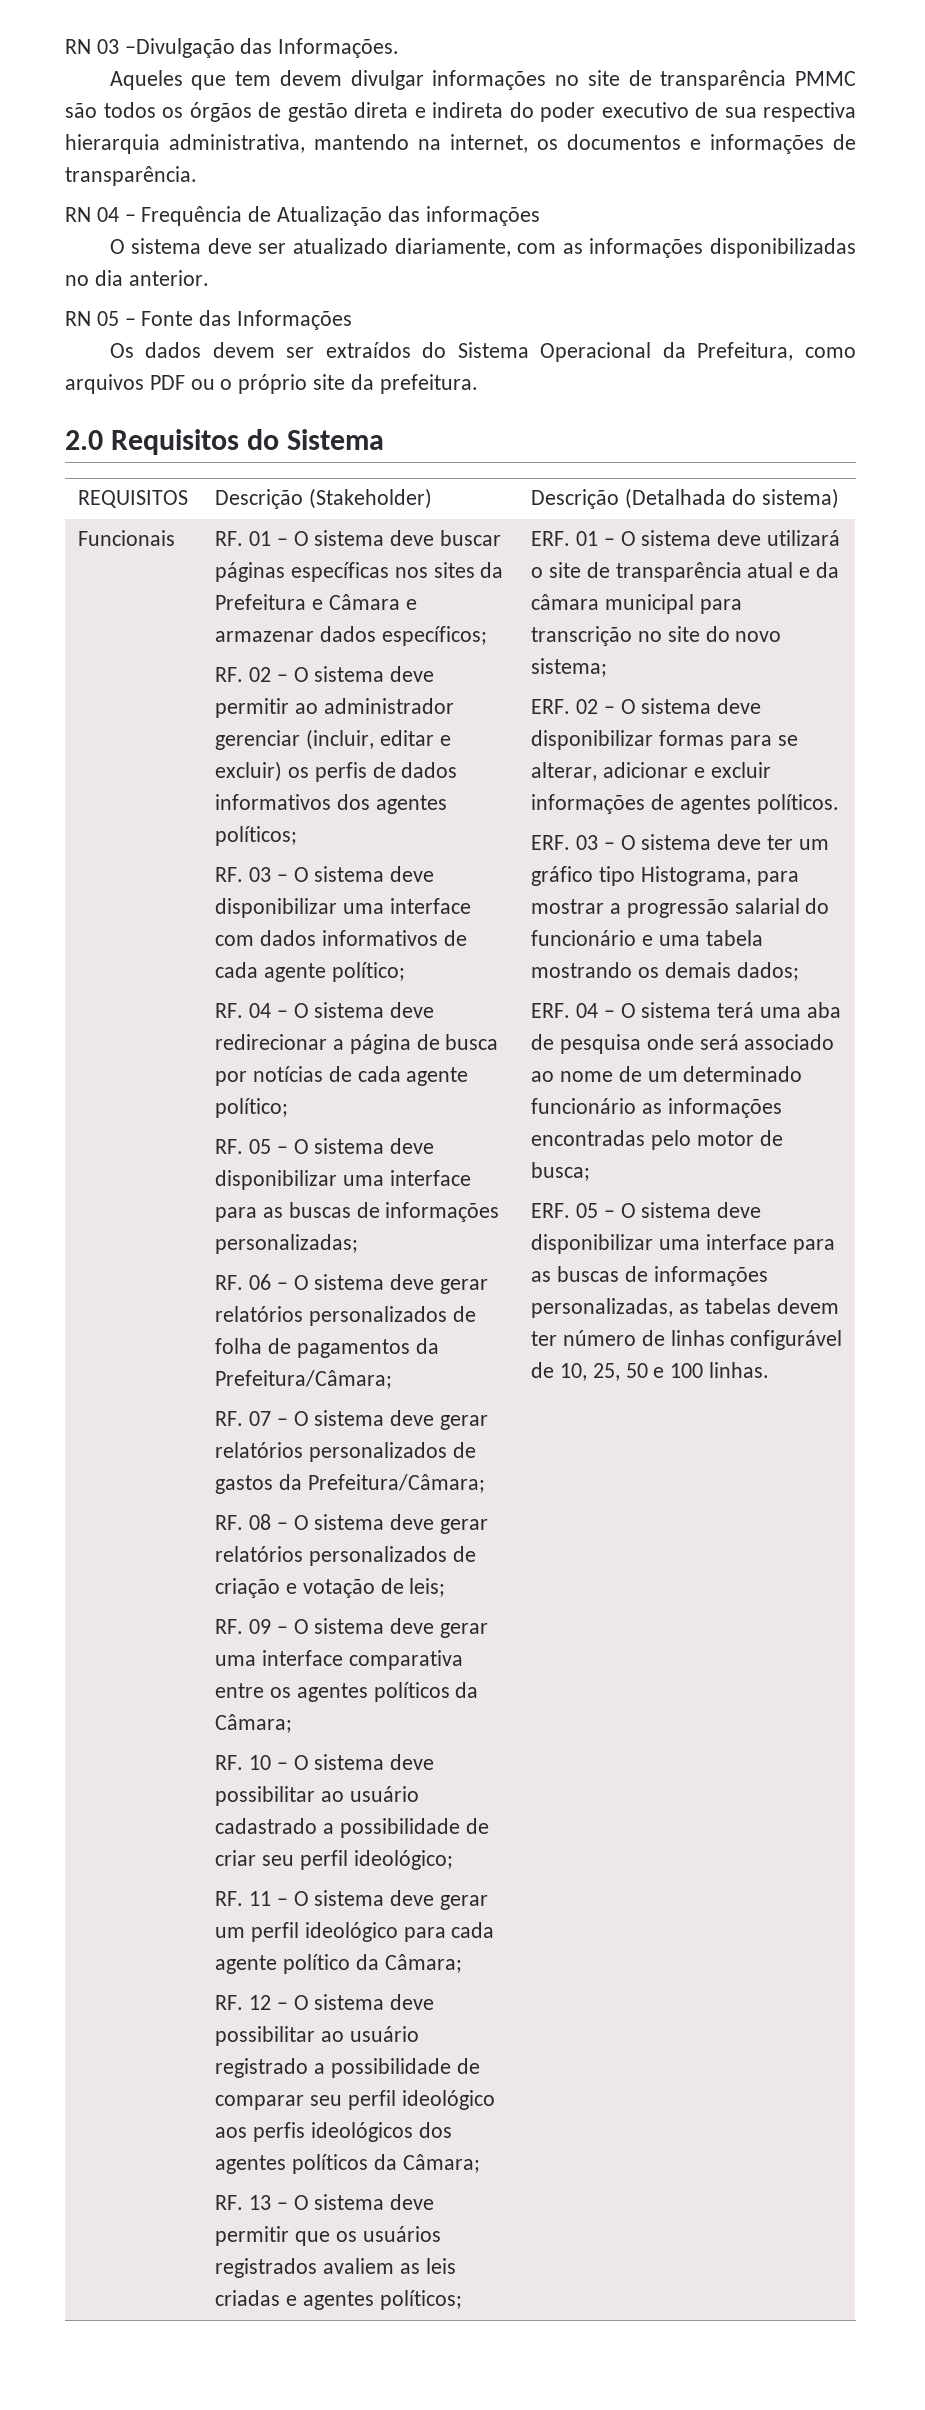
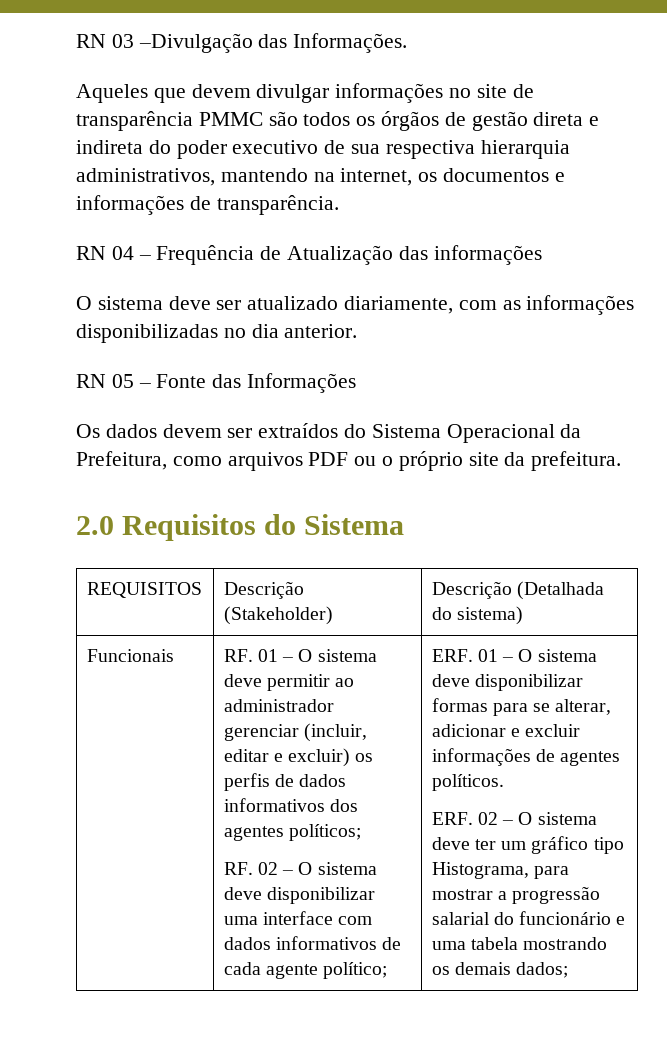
- Aqueles que tem devem divulgar informações no site de transparência PMMC são todos os órgãos de gestão direta e indireta do poder executivo de sua respectiva hierarquia administrativa, mantendo na internet, os documentos e informações de transparência.
+ Aqueles que devem divulgar informações no site de transparência PMMC são todos os órgãos de gestão direta e indireta do poder executivo de sua respectiva hierarquia administrativos, mantendo na internet, os documentos e informações de transparência.
- RF. 01 – O sistema deve buscar páginas específicas nos sites da Prefeitura e Câmara e armazenar dados específicos;
- RF. 02 – O sistema deve permitir ao administrador gerenciar (incluir, editar e excluir) os perfis de dados informativos dos agentes políticos;
+ RF. 01 – O sistema deve permitir ao administrador gerenciar (incluir, editar e excluir) os perfis de dados informativos dos agentes políticos;
- RF. 03 – O sistema deve disponibilizar uma interface com dados informativos de cada agente político;
+ RF. 02 – O sistema deve disponibilizar uma interface com dados informativos de cada agente político;
- RF. 04 – O sistema deve redirecionar a página de busca por notícias de cada agente político;
- RF. 05 – O sistema deve disponibilizar uma interface para as buscas de informações personalizadas;
- RF. 06 – O sistema deve gerar relatórios personalizados de folha de pagamentos da Prefeitura/Câmara;
- RF. 07 – O sistema deve gerar relatórios personalizados de gastos da Prefeitura/Câmara;
- RF. 08 – O sistema deve gerar relatórios personalizados de criação e votação de leis;
- RF. 09 – O sistema deve gerar uma interface comparativa entre os agentes políticos da Câmara;
- RF. 10 – O sistema deve possibilitar ao usuário cadastrado a possibilidade de criar seu perfil ideológico;
- RF. 11 – O sistema deve gerar um perfil ideológico para cada agente político da Câmara;
- RF. 12 – O sistema deve possibilitar ao usuário registrado a possibilidade de comparar seu perfil ideológico aos perfis ideológicos dos agentes políticos da Câmara;
- RF. 13 – O sistema deve permitir que os usuários registrados avaliem as leis criadas e agentes políticos;
- ERF. 01 – O sistema deve utilizará o site de transparência atual e da câmara municipal para transcrição no site do novo sistema;
- ERF. 02 – O sistema deve disponibilizar formas para se alterar, adicionar e excluir informações de agentes políticos.
+ ERF. 01 – O sistema deve disponibilizar formas para se alterar, adicionar e excluir informações de agentes políticos.
- ERF. 03 – O sistema deve ter um gráfico tipo Histograma, para mostrar a progressão salarial do funcionário e uma tabela mostrando os demais dados;
+ ERF. 02 – O sistema deve ter um gráfico tipo Histograma, para mostrar a progressão salarial do funcionário e uma tabela mostrando os demais dados;
- ERF. 04 – O sistema terá uma aba de pesquisa onde será associado ao nome de um determinado funcionário as informações encontradas pelo motor de busca;
- ERF. 05 – O sistema deve disponibilizar uma interface para as buscas de informações personalizadas, as tabelas devem ter número de linhas configurável de 10, 25, 50 e 100 linhas.

